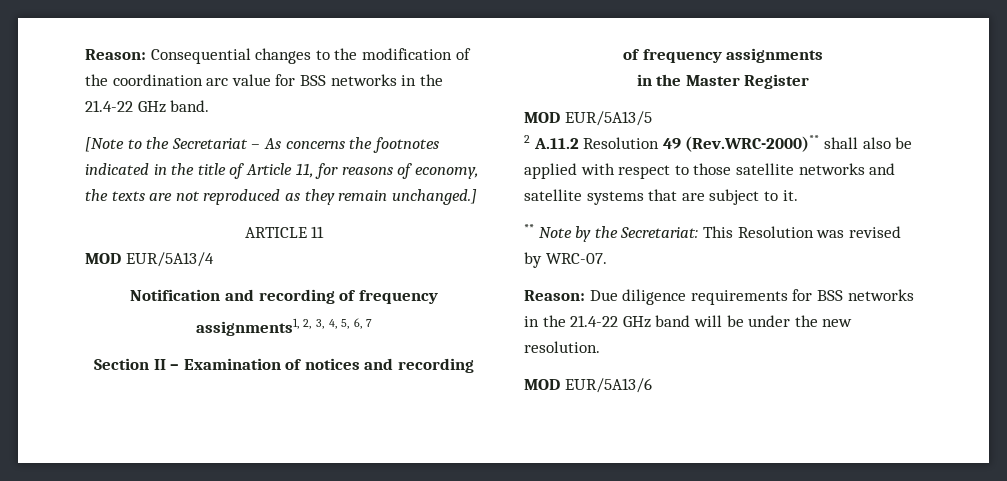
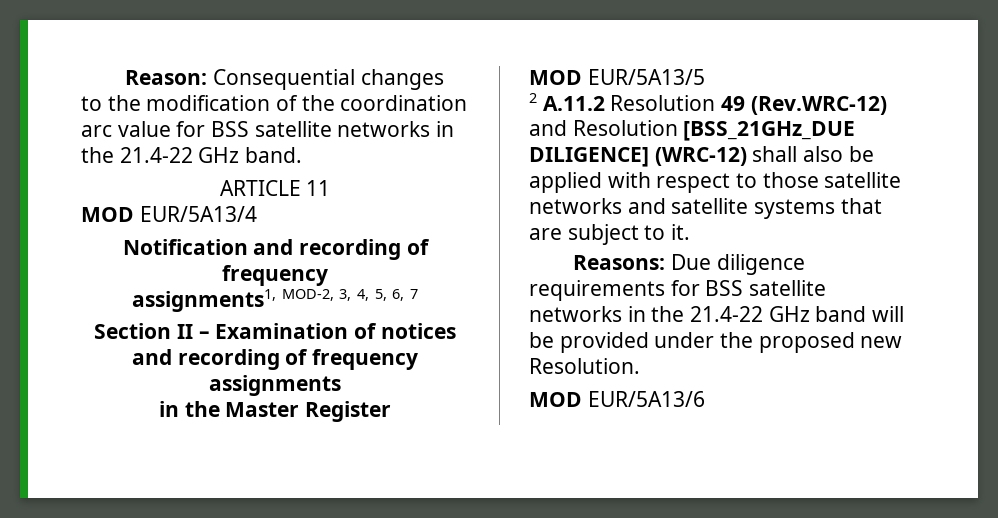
- Reason: Consequential changes to the modification of the coordination arc value for BSS networks in the 21.4-22 GHz band.
+ Reason: Consequential changes to the modification of the coordination arc value for BSS satellite networks in the 21.4-22 GHz band.
- [Note to the Secretariat – As concerns the footnotes indicated in the title of Article 11, for reasons of economy, the texts are not reproduced as they remain unchanged.]
- assignments1, 2, 3, 4, 5, 6, 7
+ assignments1, MOD-2, 3, 4, 5, 6, 7
- 2 A.11.2 Resolution 49 (Rev.WRC-2000)** shall also be applied with respect to those satellite networks and satellite systems that are subject to it.
+ 2 A.11.2 Resolution 49 (Rev.WRC-12) and Resolution [BSS_21GHz_DUE DILIGENCE] (WRC-12) shall also be applied with respect to those satellite networks and satellite systems that are subject to it.
- ** Note by the Secretariat: This Resolution was revised by WRC-07.
- Reason: Due diligence requirements for BSS networks in the 21.4-22 GHz band will be under the new resolution.
+ Reasons: Due diligence requirements for BSS satellite networks in the 21.4-22 GHz band will be provided under the proposed new Resolution.

